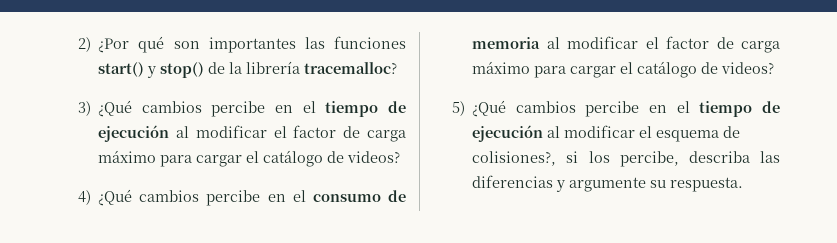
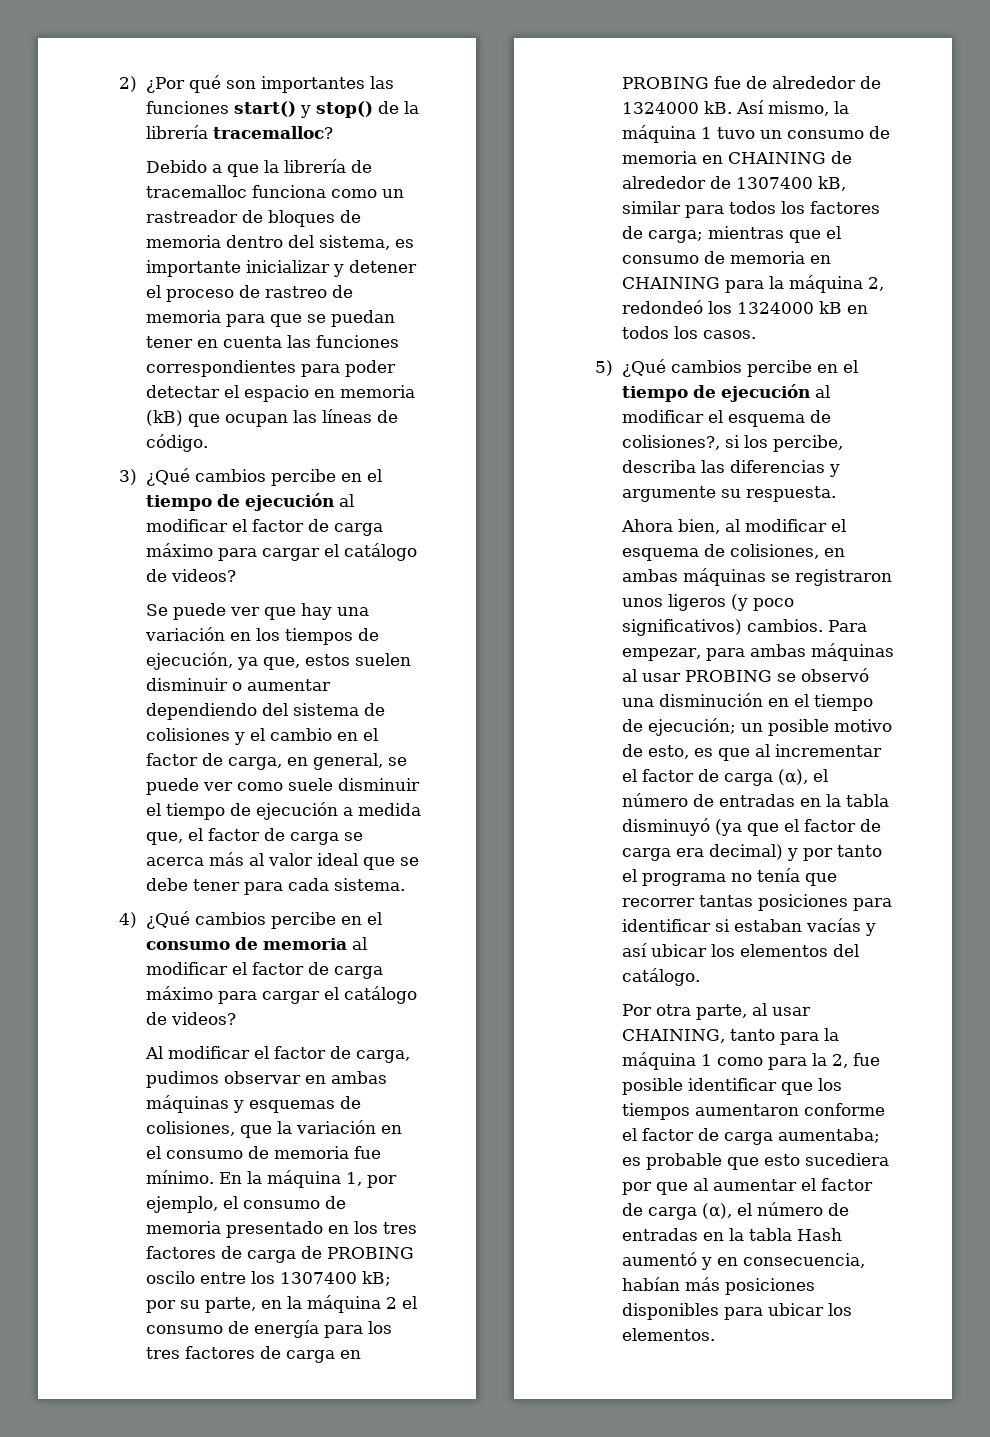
+ Debido a que la librería de tracemalloc funciona como un rastreador de bloques de memoria dentro del sistema, es importante inicializar y detener el proceso de rastreo de memoria para que se puedan tener en cuenta las funciones correspondientes para poder detectar el espacio en memoria (kB) que ocupan las líneas de código.
+ Se puede ver que hay una variación en los tiempos de ejecución, ya que, estos suelen disminuir o aumentar dependiendo del sistema de colisiones y el cambio en el factor de carga, en general, se puede ver como suele disminuir el tiempo de ejecución a medida que, el factor de carga se acerca más al valor ideal que se debe tener para cada sistema.
+ Al modificar el factor de carga, pudimos observar en ambas máquinas y esquemas de colisiones, que la variación en el consumo de memoria fue mínimo. En la máquina 1, por ejemplo, el consumo de memoria presentado en los tres factores de carga de PROBING oscilo entre los 1307400 kB; por su parte, en la máquina 2 el consumo de energía para los tres factores de carga en PROBING fue de alrededor de 1324000 kB. Así mismo, la máquina 1 tuvo un consumo de memoria en CHAINING de alrededor de 1307400 kB, similar para todos los factores de carga; mientras que el consumo de memoria en CHAINING para la máquina 2, redondeó los 1324000 kB en todos los casos.
+ Ahora bien, al modificar el esquema de colisiones, en ambas máquinas se registraron unos ligeros (y poco significativos) cambios. Para empezar, para ambas máquinas al usar PROBING se observó una disminución en el tiempo de ejecución; un posible motivo de esto, es que al incrementar el factor de carga (α), el número de entradas en la tabla disminuyó (ya que el factor de carga era decimal) y por tanto el programa no tenía que recorrer tantas posiciones para identificar si estaban vacías y así ubicar los elementos del catálogo.
+ Por otra parte, al usar CHAINING, tanto para la máquina 1 como para la 2, fue posible identificar que los tiempos aumentaron conforme el factor de carga aumentaba; es probable que esto sucediera por que al aumentar el factor de carga (α), el número de entradas en la tabla Hash aumentó y en consecuencia, habían más posiciones disponibles para ubicar los elementos.

